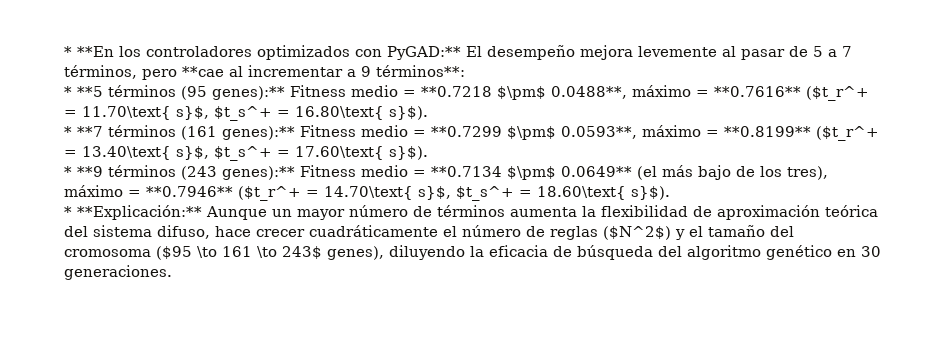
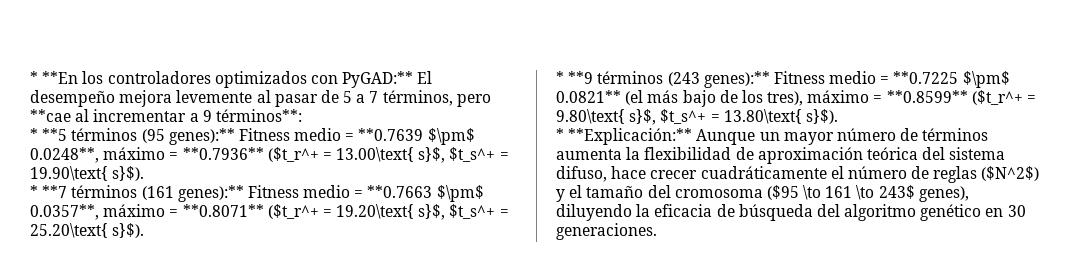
- * **5 términos (95 genes):** Fitness medio = **0.7218 $\pm$ 0.0488**, máximo = **0.7616** ($t_r^+ = 11.70\text{ s}$, $t_s^+ = 16.80\text{ s}$).
+ * **5 términos (95 genes):** Fitness medio = **0.7639 $\pm$ 0.0248**, máximo = **0.7936** ($t_r^+ = 13.00\text{ s}$, $t_s^+ = 19.90\text{ s}$).
- * **7 términos (161 genes):** Fitness medio = **0.7299 $\pm$ 0.0593**, máximo = **0.8199** ($t_r^+ = 13.40\text{ s}$, $t_s^+ = 17.60\text{ s}$).
+ * **7 términos (161 genes):** Fitness medio = **0.7663 $\pm$ 0.0357**, máximo = **0.8071** ($t_r^+ = 19.20\text{ s}$, $t_s^+ = 25.20\text{ s}$).
- * **9 términos (243 genes):** Fitness medio = **0.7134 $\pm$ 0.0649** (el más bajo de los tres), máximo = **0.7946** ($t_r^+ = 14.70\text{ s}$, $t_s^+ = 18.60\text{ s}$).
+ * **9 términos (243 genes):** Fitness medio = **0.7225 $\pm$ 0.0821** (el más bajo de los tres), máximo = **0.8599** ($t_r^+ = 9.80\text{ s}$, $t_s^+ = 13.80\text{ s}$).

